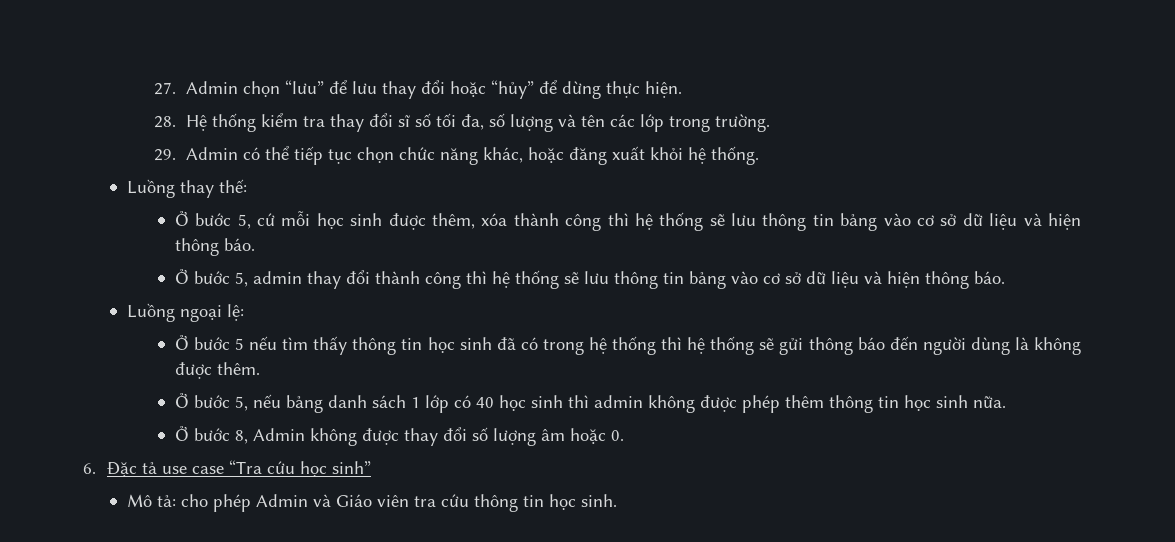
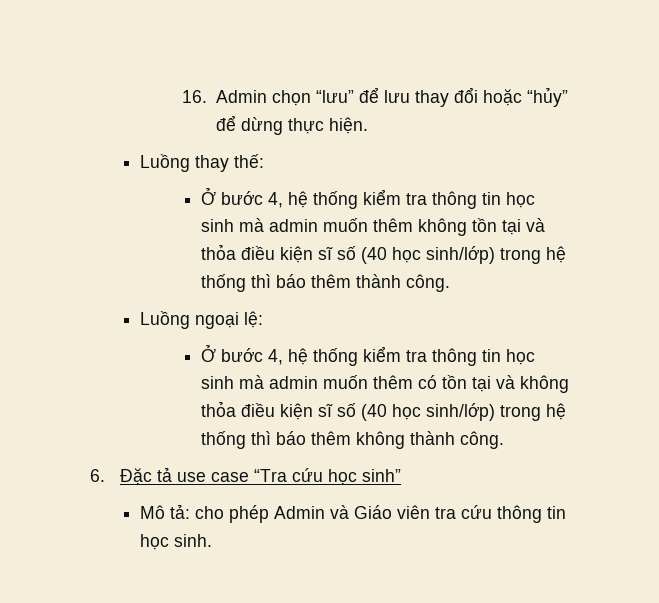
- 27. Admin chọn “lưu” để lưu thay đổi hoặc “hủy” để dừng thực hiện.
+ 16. Admin chọn “lưu” để lưu thay đổi hoặc “hủy” để dừng thực hiện.
- 28. Hệ thống kiểm tra thay đổi sĩ số tối đa, số lượng và tên các lớp trong trường.
- 29. Admin có thể tiếp tục chọn chức năng khác, hoặc đăng xuất khỏi hệ thống.
- Ở bước 5, cứ mỗi học sinh được thêm, xóa thành công thì hệ thống sẽ lưu thông tin bảng vào cơ sở dữ liệu và hiện thông báo.
- Ở bước 5, admin thay đổi thành công thì hệ thống sẽ lưu thông tin bảng vào cơ sở dữ liệu và hiện thông báo.
+ Ở bước 4, hệ thống kiểm tra thông tin học sinh mà admin muốn thêm không tồn tại và thỏa điều kiện sĩ số (40 học sinh/lớp) trong hệ thống thì báo thêm thành công.
- Ở bước 5 nếu tìm thấy thông tin học sinh đã có trong hệ thống thì hệ thống sẽ gửi thông báo đến người dùng là không được thêm.
- Ở bước 5, nếu bảng danh sách 1 lớp có 40 học sinh thì admin không được phép thêm thông tin học sinh nữa.
- Ở bước 8, Admin không được thay đổi số lượng âm hoặc 0.
+ Ở bước 4, hệ thống kiểm tra thông tin học sinh mà admin muốn thêm có tồn tại và không thỏa điều kiện sĩ số (40 học sinh/lớp) trong hệ thống thì báo thêm không thành công.

